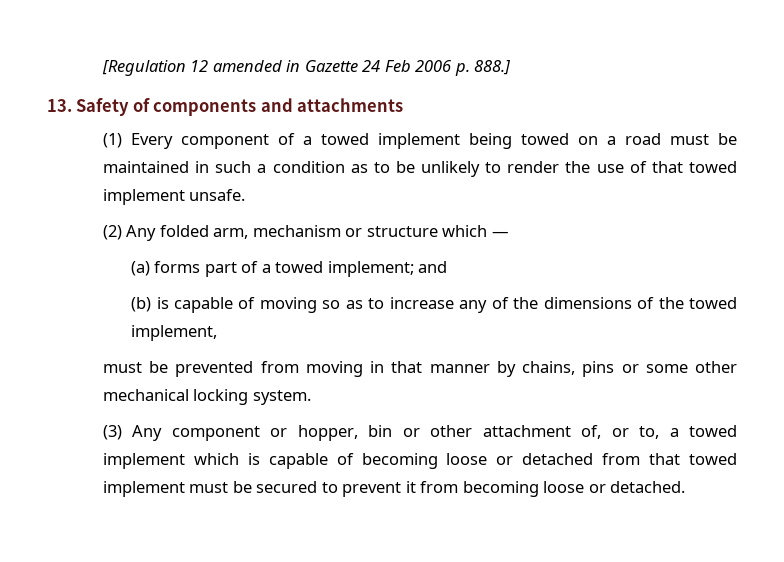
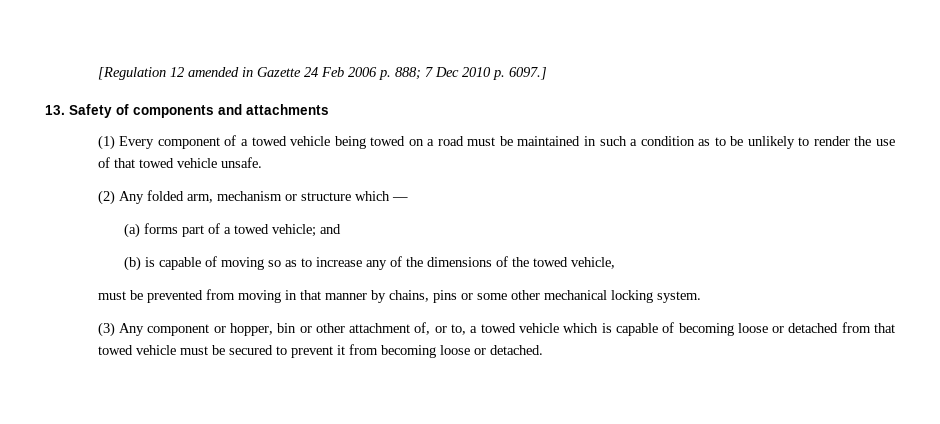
- [Regulation 12 amended in Gazette 24 Feb 2006 p. 888.]
+ [Regulation 12 amended in Gazette 24 Feb 2006 p. 888; 7 Dec 2010 p. 6097.]
- (1) Every component of a towed implement being towed on a road must be maintained in such a condition as to be unlikely to render the use of that towed implement unsafe.
+ (1) Every component of a towed vehicle being towed on a road must be maintained in such a condition as to be unlikely to render the use of that towed vehicle unsafe.
- (a) forms part of a towed implement; and
+ (a) forms part of a towed vehicle; and
- (b) is capable of moving so as to increase any of the dimensions of the towed implement,
+ (b) is capable of moving so as to increase any of the dimensions of the towed vehicle,
- (3) Any component or hopper, bin or other attachment of, or to, a towed implement which is capable of becoming loose or detached from that towed implement must be secured to prevent it from becoming loose or detached.
+ (3) Any component or hopper, bin or other attachment of, or to, a towed vehicle which is capable of becoming loose or detached from that towed vehicle must be secured to prevent it from becoming loose or detached.

